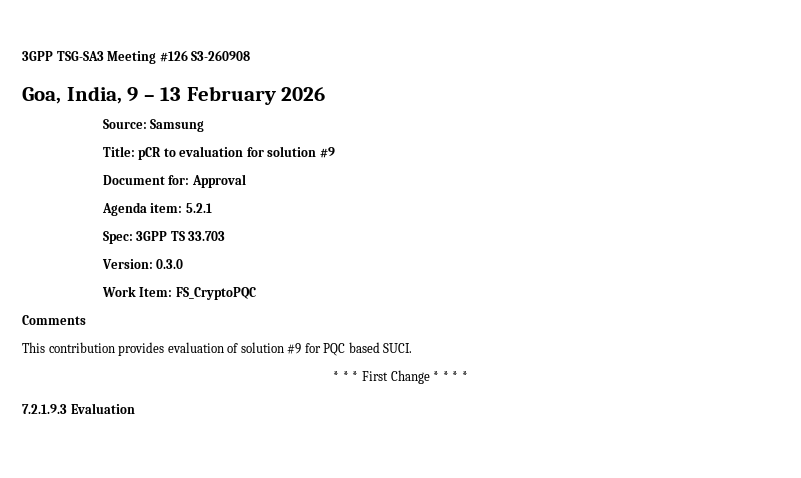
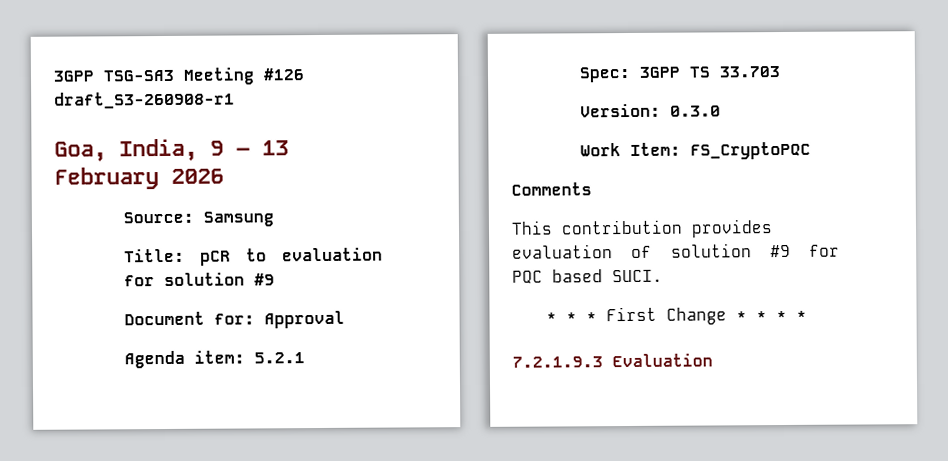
- 3GPP TSG-SA3 Meeting #126 S3-260908
+ 3GPP TSG-SA3 Meeting #126 draft_S3-260908-r1

